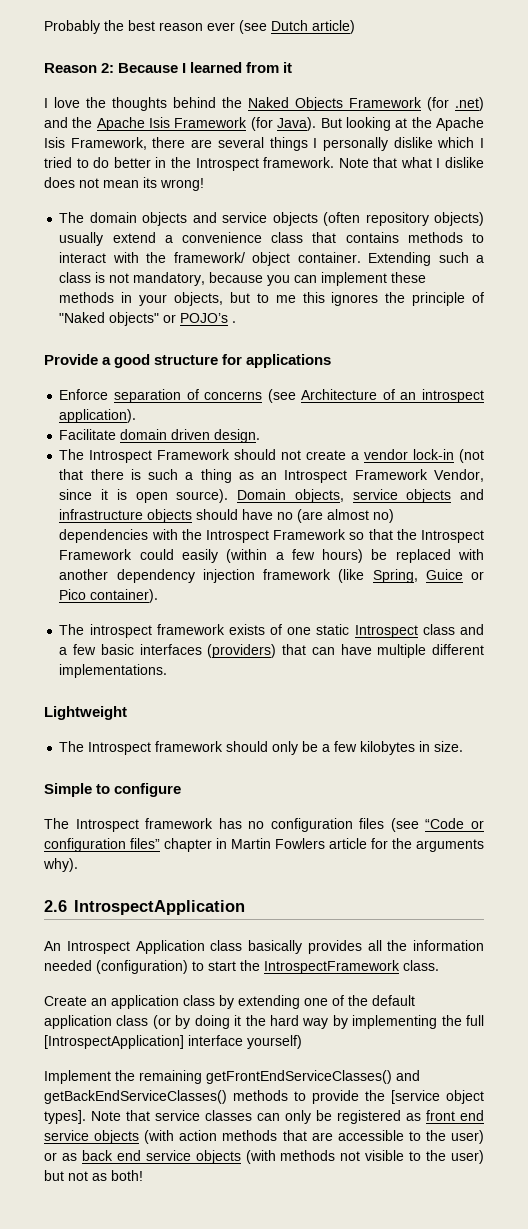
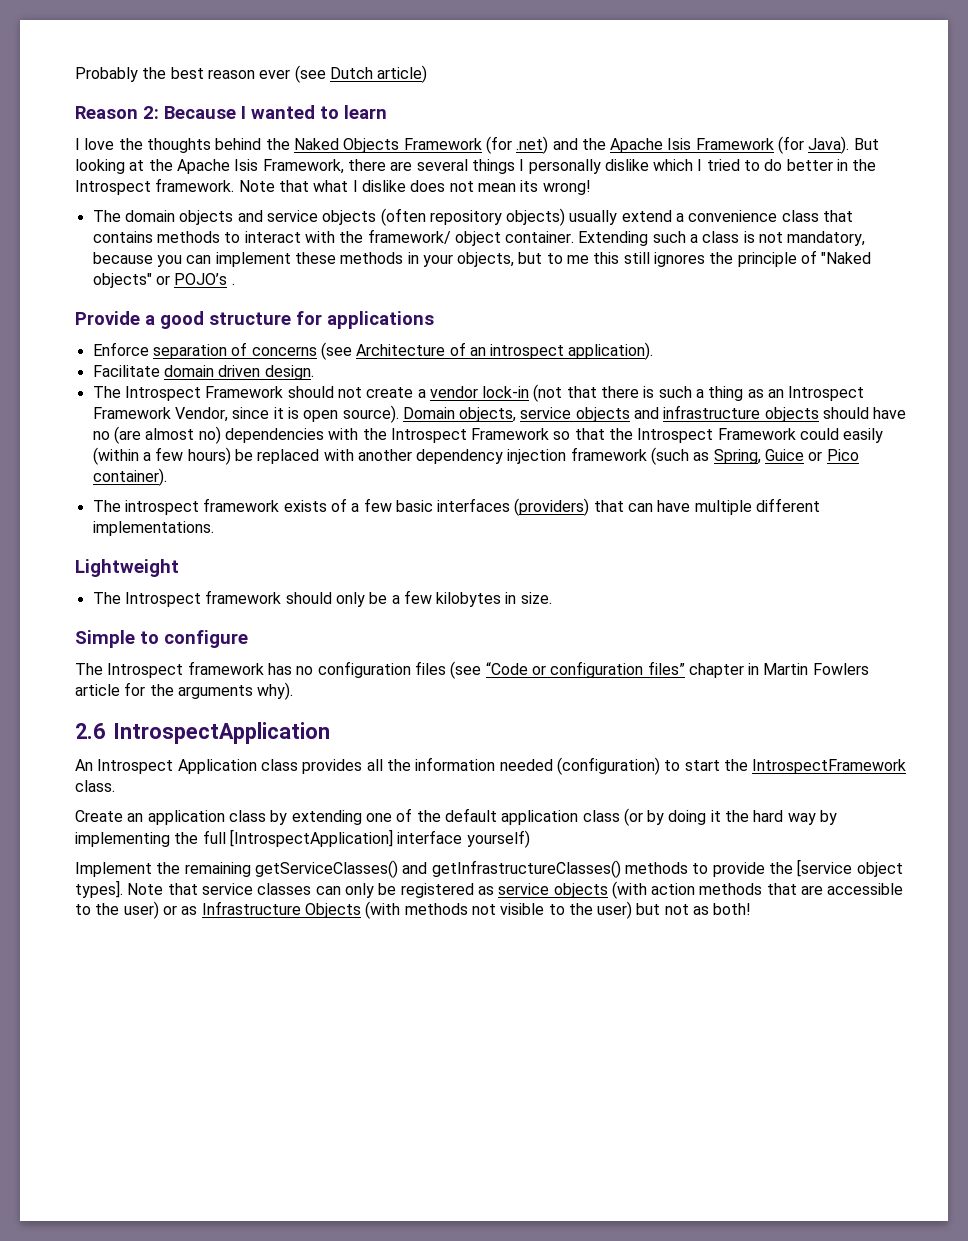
- Reason 2: Because I learned from it
+ Reason 2: Because I wanted to learn
- Extending such a class is not mandatory, because you can implement these methods in your objects, but to me this ignores the principle of "Naked objects" or POJO’s .
+ Extending such a class is not mandatory, because you can implement these methods in your objects, but to me this still ignores the principle of "Naked objects" or POJO’s .
- Domain objects, service objects and infrastructure objects should have no (are almost no) dependencies with the Introspect Framework so that the Introspect Framework could easily (within a few hours) be replaced with another dependency injection framework (like Spring, Guice or Pico container).
+ Domain objects, service objects and infrastructure objects should have no (are almost no) dependencies with the Introspect Framework so that the Introspect Framework could easily (within a few hours) be replaced with another dependency injection framework (such as Spring, Guice or Pico container).
- The introspect framework exists of one static Introspect class and a few basic interfaces (providers) that can have multiple different implementations.
+ The introspect framework exists of a few basic interfaces (providers) that can have multiple different implementations.
- An Introspect Application class basically provides all the information needed (configuration) to start the IntrospectFramework class.
+ An Introspect Application class provides all the information needed (configuration) to start the IntrospectFramework class.
- Implement the remaining getFrontEndServiceClasses() and getBackEndServiceClasses() methods to provide the [service object types].
+ Implement the remaining getServiceClasses() and getInfrastructureClasses() methods to provide the [service object types].
- Note that service classes can only be registered as front end service objects (with action methods that are accessible to the user) or as back end service objects (with methods not visible to the user) but not as both!
+ Note that service classes can only be registered as service objects (with action methods that are accessible to the user) or as Infrastructure Objects (with methods not visible to the user) but not as both!

